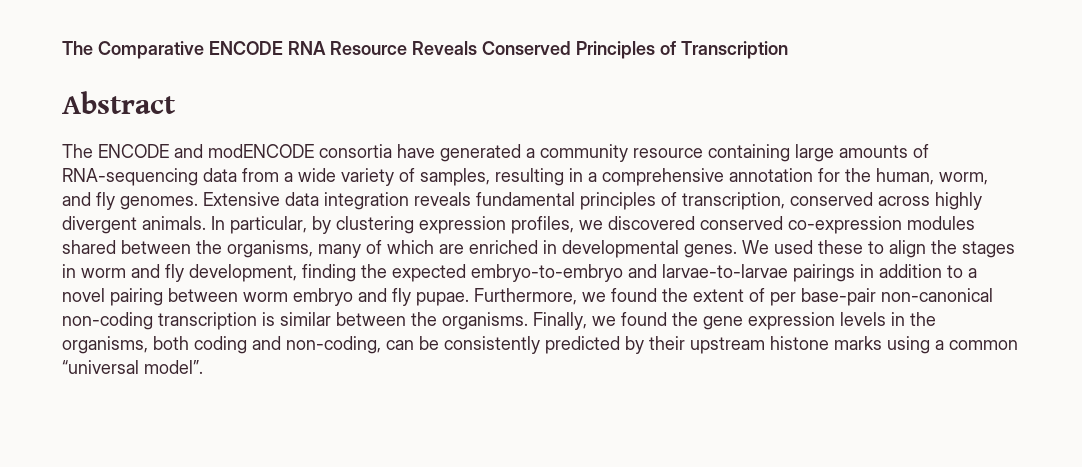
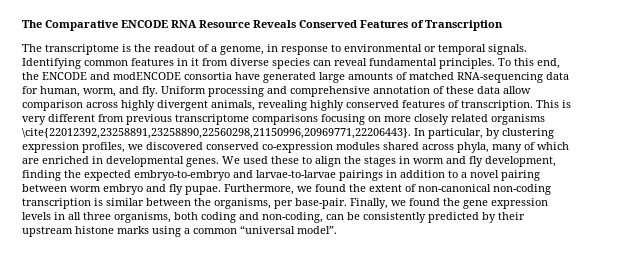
- The Comparative ENCODE RNA Resource Reveals Conserved Principles of Transcription
+ The Comparative ENCODE RNA Resource Reveals Conserved Features of Transcription
- Abstract
- The ENCODE and modENCODE consortia have generated a community resource containing large amounts of RNA-sequencing data from a wide variety of samples, resulting in a comprehensive annotation for the human, worm, and fly genomes. Extensive data integration reveals fundamental principles of transcription, conserved across highly divergent animals.
+ The transcriptome is the readout of a genome, in response to environmental or temporal signals. Identifying common features in it from diverse species can reveal fundamental principles. To this end, the ENCODE and modENCODE consortia have generated large amounts of matched RNA-sequencing data for human, worm, and fly. Uniform processing and comprehensive annotation of these data allow comparison across highly divergent animals, revealing highly conserved features of transcription. This is very different from previous transcriptome comparisons focusing on more closely related organisms \cite{22012392,23258891,23258890,22560298,21150996,20969771,22206443}.
- In particular, by clustering expression profiles, we discovered conserved co-expression modules shared between the organisms, many of which are enriched in developmental genes.
+ In particular, by clustering expression profiles, we discovered conserved co-expression modules shared across phyla, many of which are enriched in developmental genes.
- Furthermore, we found the extent of per base-pair non-canonical non-coding transcription is similar between the organisms.
+ Furthermore, we found the extent of non-canonical non-coding transcription is similar between the organisms, per base-pair.
- Finally, we found the gene expression levels in the organisms, both coding and non-coding, can be consistently predicted by their upstream histone marks using a common “universal model”.
+ Finally, we found the gene expression levels in all three organisms, both coding and non-coding, can be consistently predicted by their upstream histone marks using a common “universal model”.

